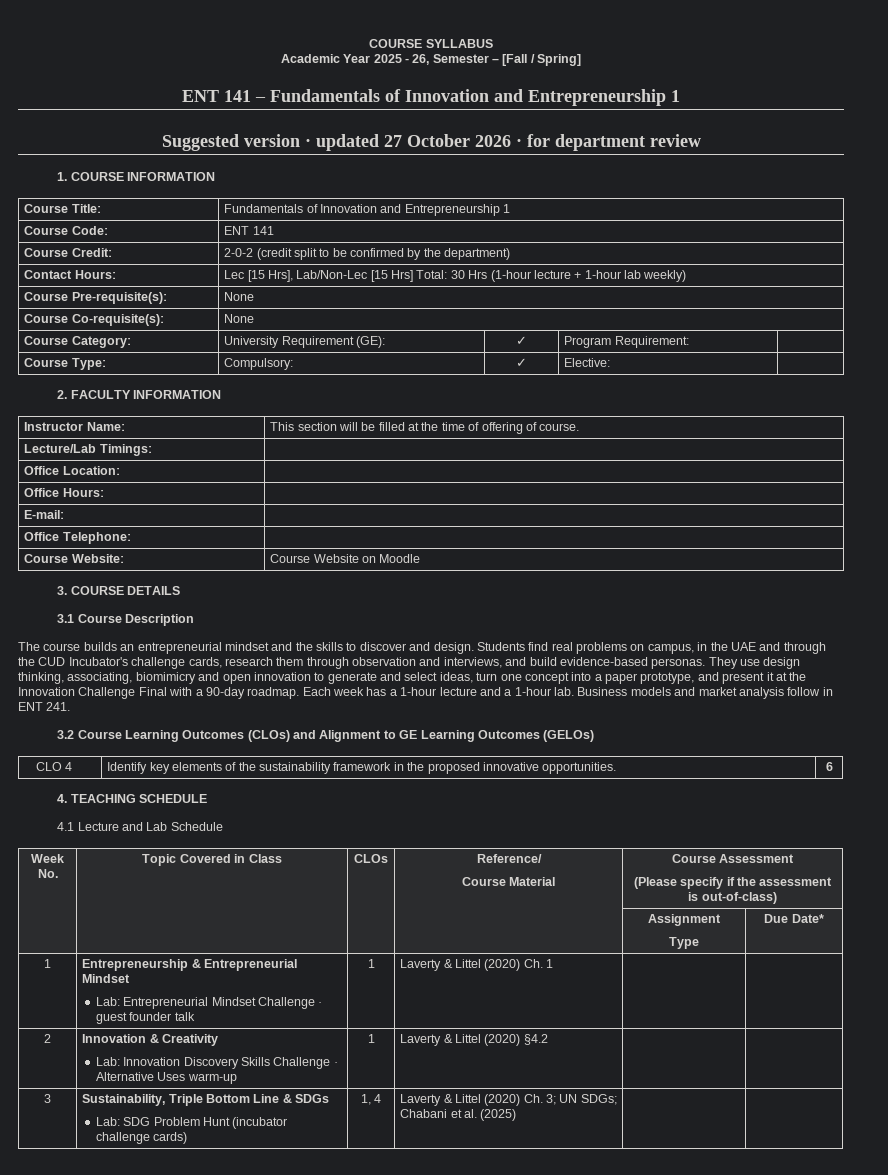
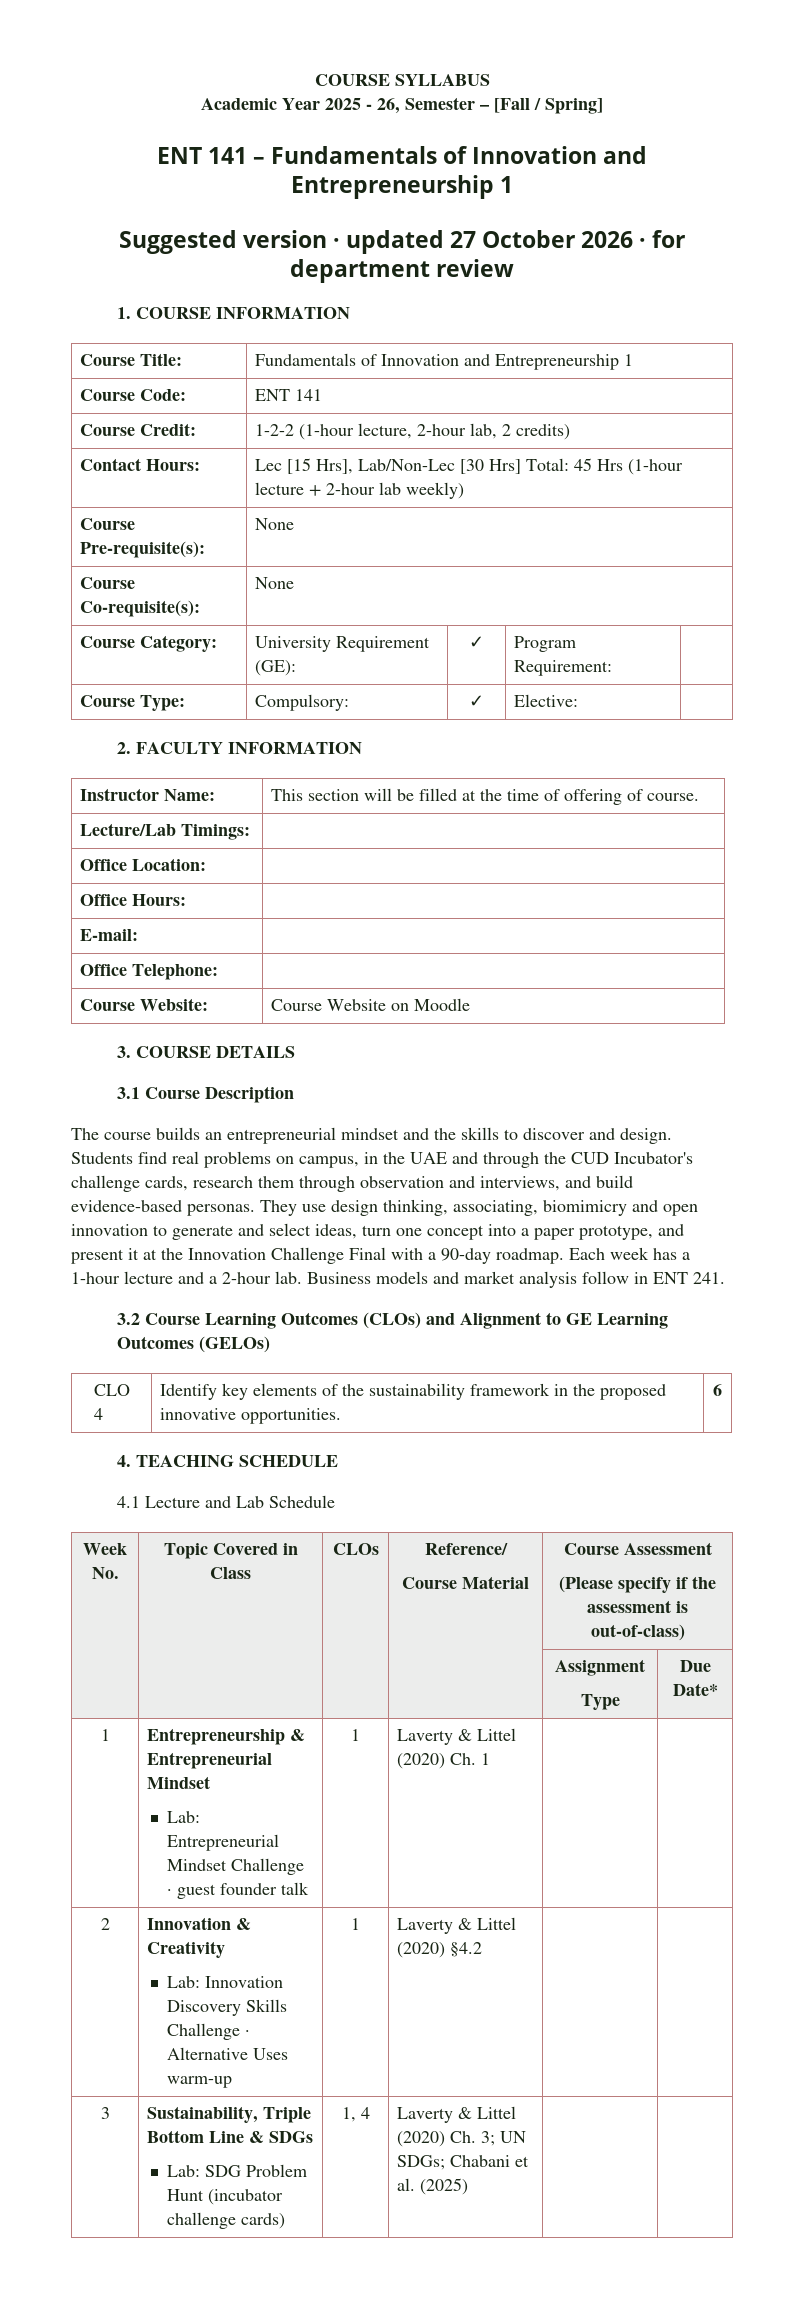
- Course Credit: | 2-0-2 (credit split to be confirmed by the department)
+ Course Credit: | 1-2-2 (1-hour lecture, 2-hour lab, 2 credits)
- Contact Hours: | Lec [15 Hrs], Lab/Non-Lec [15 Hrs] Total: 30 Hrs (1-hour lecture + 1-hour lab weekly)
+ Contact Hours: | Lec [15 Hrs], Lab/Non-Lec [30 Hrs] Total: 45 Hrs (1-hour lecture + 2-hour lab weekly)
- Each week has a 1-hour lecture and a 1-hour lab.
+ Each week has a 1-hour lecture and a 2-hour lab.

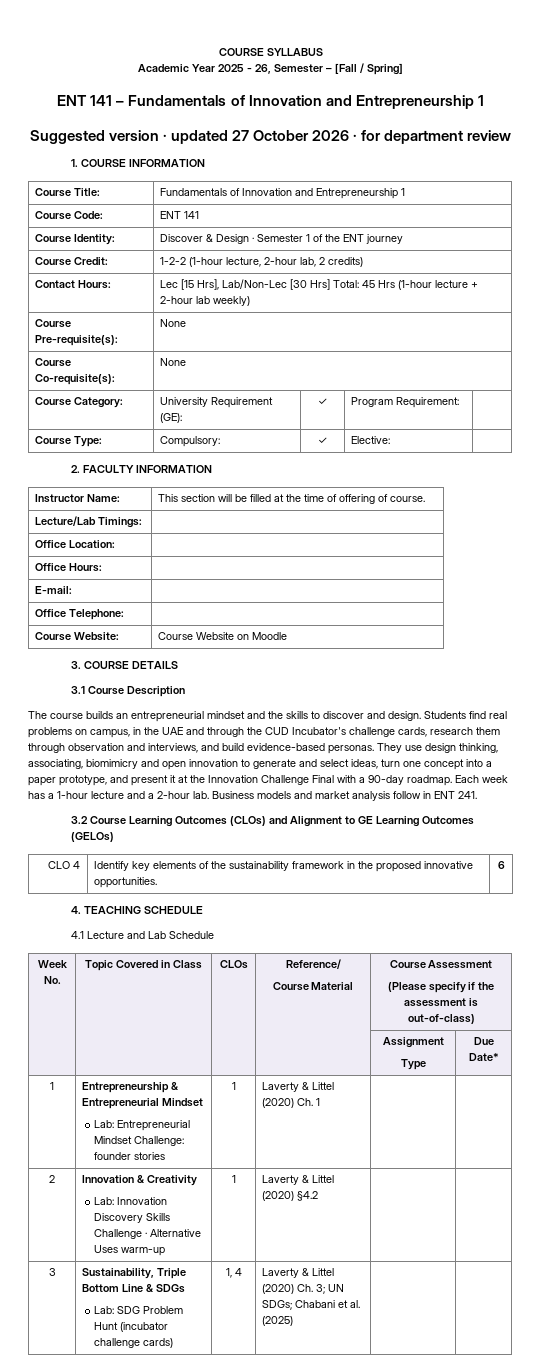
+ Course Identity: | Discover & Design · Semester 1 of the ENT journey
  1 | Entrepreneurship & Entrepreneurial Mindset
- Lab: Entrepreneurial Mindset Challenge · guest founder talk | 1 | Laverty & Littel (2020) Ch. 1 | |
+ Lab: Entrepreneurial Mindset Challenge: founder stories | 1 | Laverty & Littel (2020) Ch. 1 | |

